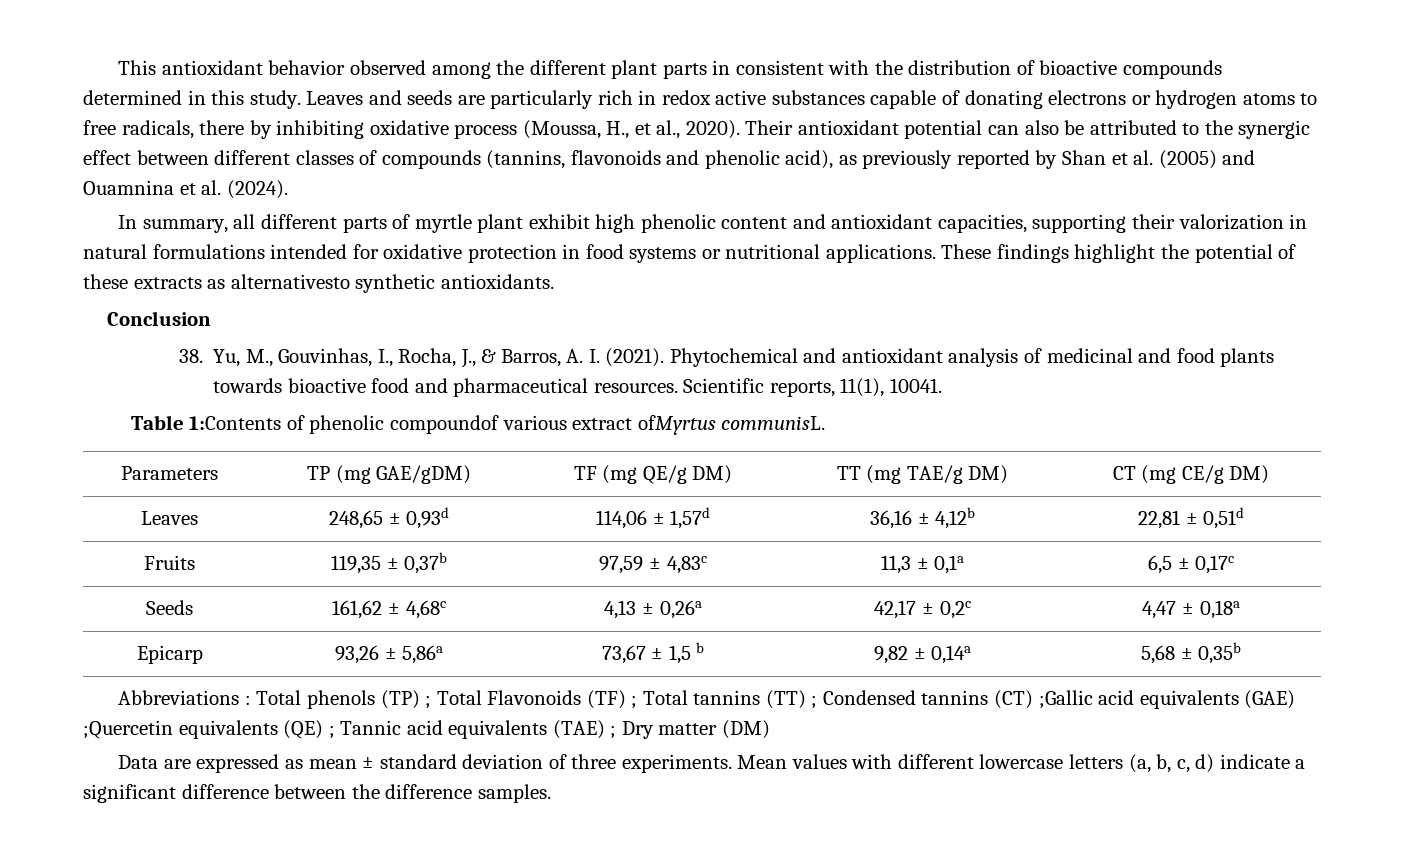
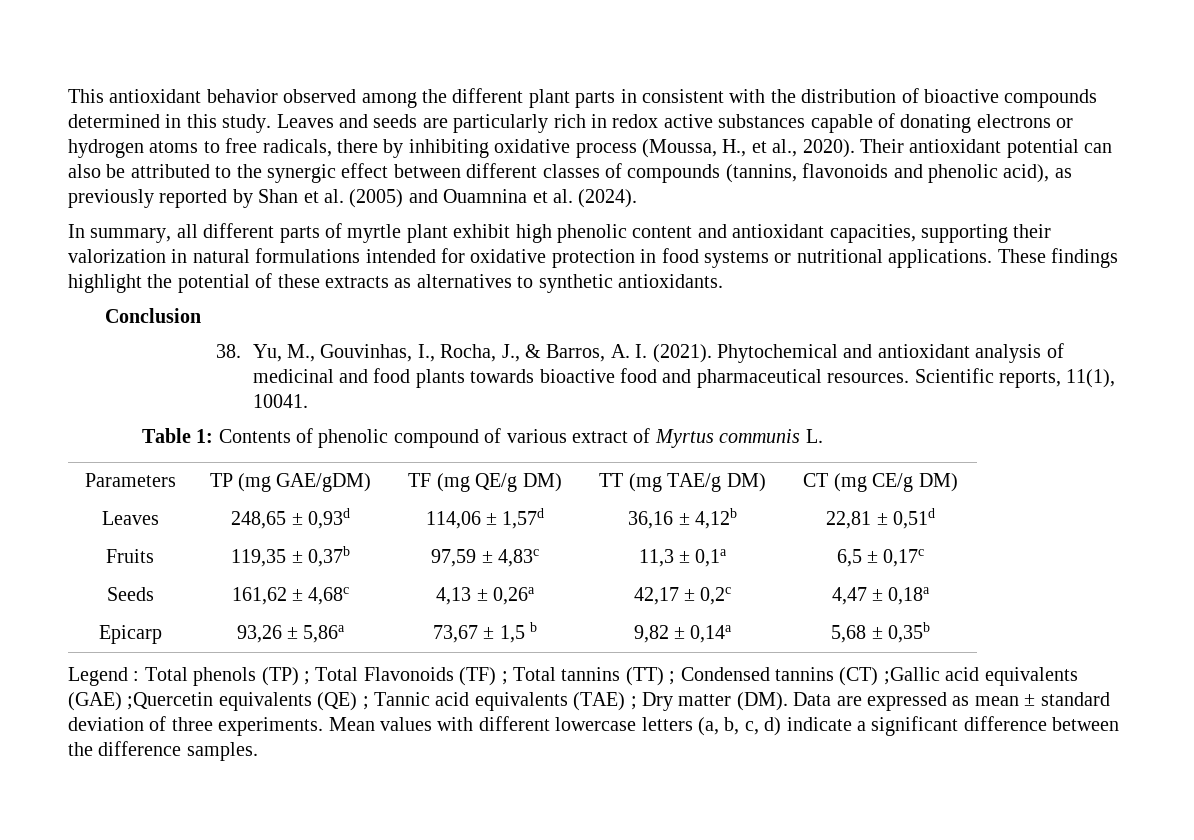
- These findings highlight the potential of these extracts as alternativesto synthetic antioxidants.
+ These findings highlight the potential of these extracts as alternatives to synthetic antioxidants.
- Table 1:Contents of phenolic compoundof various extract ofMyrtus communisL.
+ Table 1: Contents of phenolic compound of various extract of Myrtus communis L.
- Abbreviations : Total phenols (TP) ; Total Flavonoids (TF) ; Total tannins (TT) ; Condensed tannins (CT) ;Gallic acid equivalents (GAE) ;Quercetin equivalents (QE) ; Tannic acid equivalents (TAE) ; Dry matter (DM)
- Data are expressed as mean ± standard deviation of three experiments.
+ Legend : Total phenols (TP) ; Total Flavonoids (TF) ; Total tannins (TT) ; Condensed tannins (CT) ;Gallic acid equivalents (GAE) ;Quercetin equivalents (QE) ; Tannic acid equivalents (TAE) ; Dry matter (DM). Data are expressed as mean ± standard deviation of three experiments.

